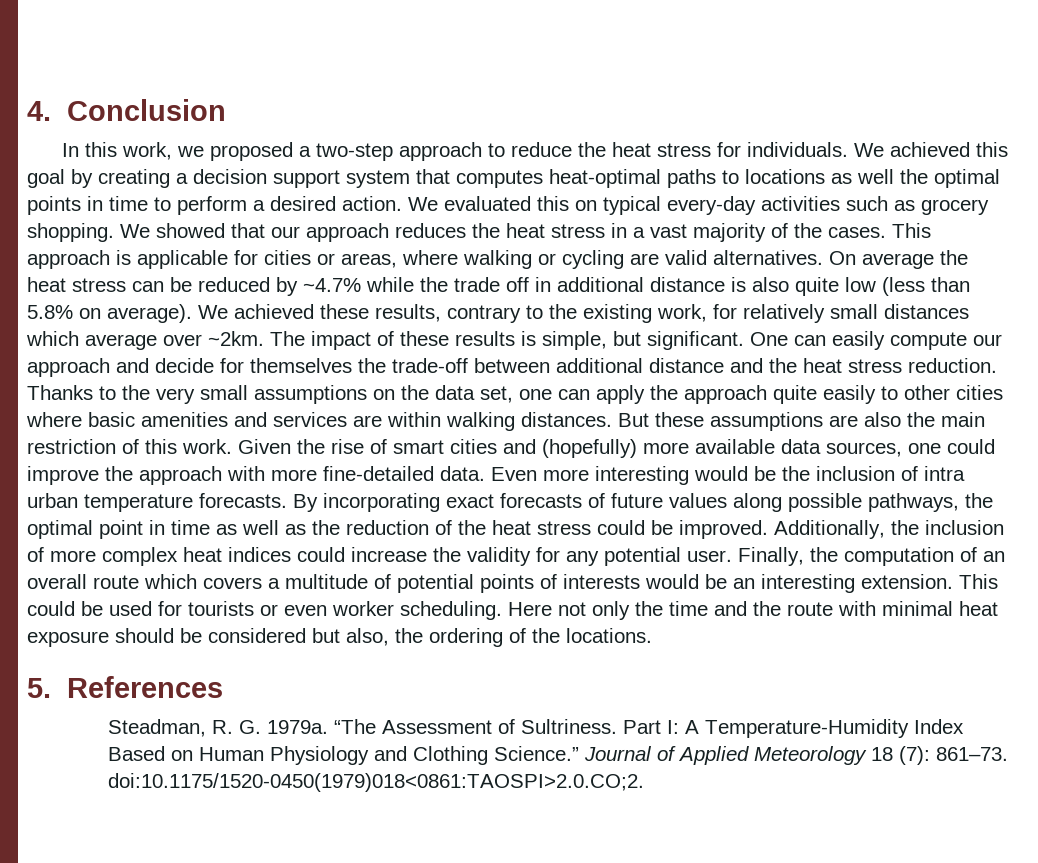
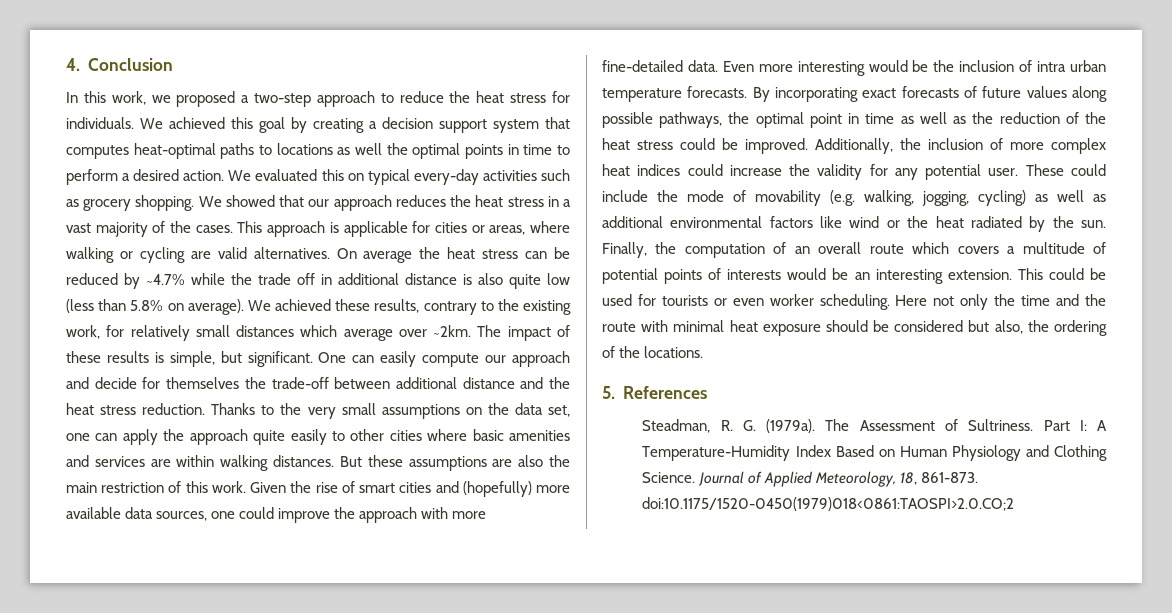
+ These could include the mode of movability (e.g. walking, jogging, cycling) as well as additional environmental factors like wind or the heat radiated by the sun.
- Steadman, R. G. 1979a. “The Assessment of Sultriness.
+ Steadman, R. G. (1979a). The Assessment of Sultriness.
- Part I: A Temperature-Humidity Index Based on Human Physiology and Clothing Science.”
+ Part I: A Temperature-Humidity Index Based on Human Physiology and Clothing Science.
- Journal of Applied Meteorology 18 (7): 861–73. doi:10.1175/1520-0450(1979)018<0861:TAOSPI>2.0.CO;2.
+ Journal of Applied Meteorology, 18, 861-873. doi:10.1175/1520-0450(1979)018<0861:TAOSPI>2.0.CO;2

